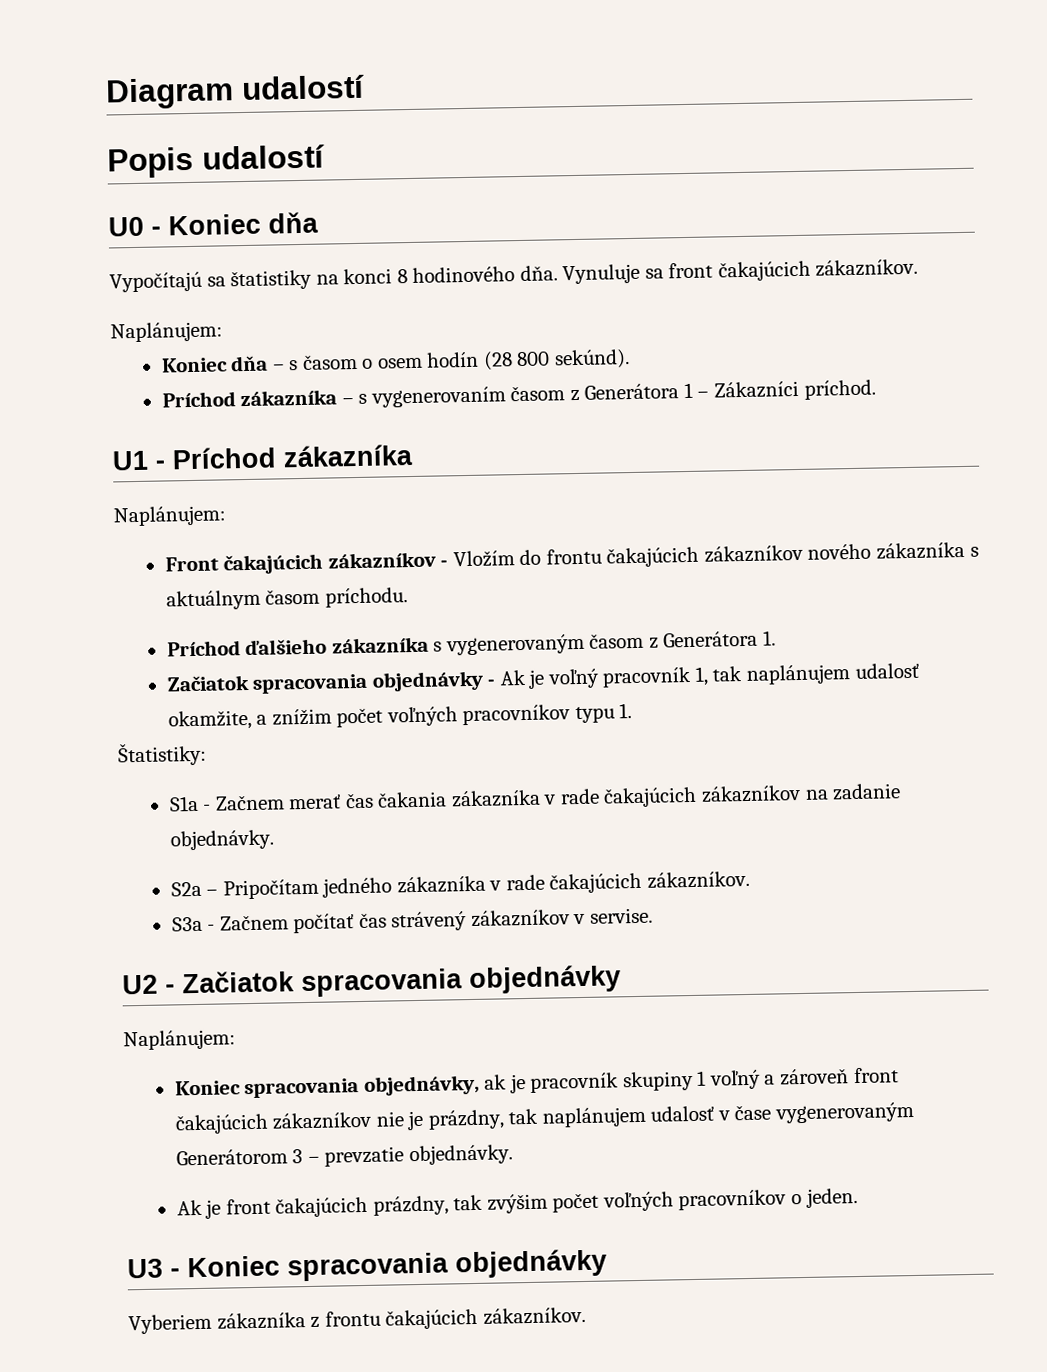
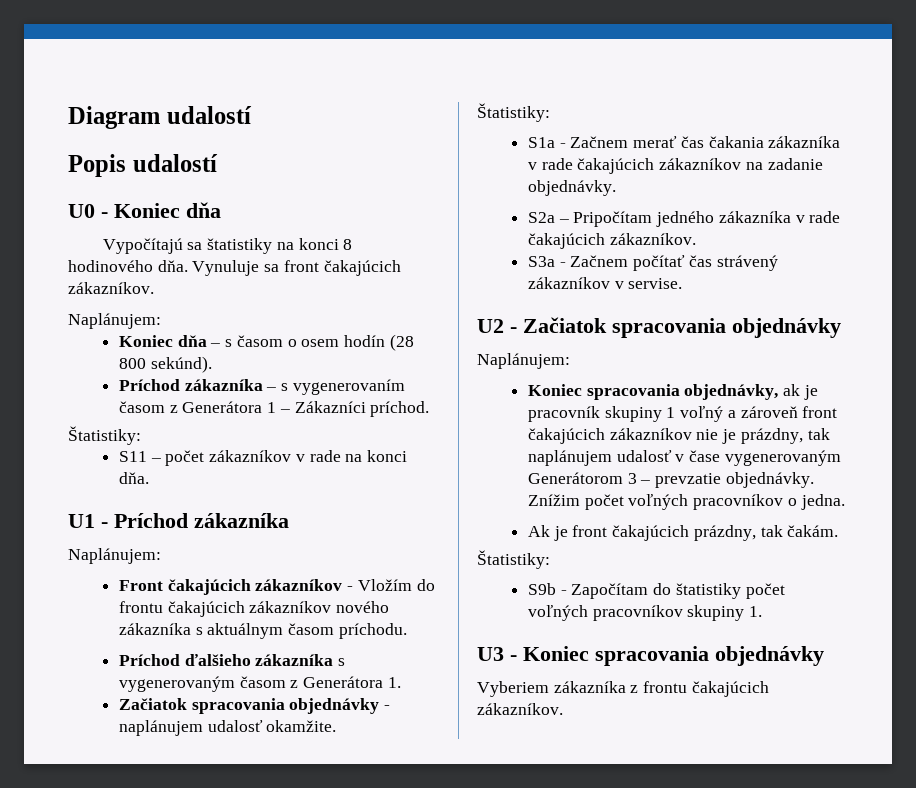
  Príchod zákazníka – s vygenerovaním časom z Generátora 1 – Zákazníci príchod.
+ Štatistiky:
+ S11 – počet zákazníkov v rade na konci dňa.
- Začiatok spracovania objednávky - Ak je voľný pracovník 1, tak naplánujem udalosť okamžite, a znížim počet voľných pracovníkov typu 1.
+ Začiatok spracovania objednávky - naplánujem udalosť okamžite.
+ Znížim počet voľných pracovníkov o jedna.
- Ak je front čakajúcich prázdny, tak zvýšim počet voľných pracovníkov o jeden.
+ Ak je front čakajúcich prázdny, tak čakám.
+ Štatistiky:
+ S9b - Započítam do štatistiky počet voľných pracovníkov skupiny 1.

